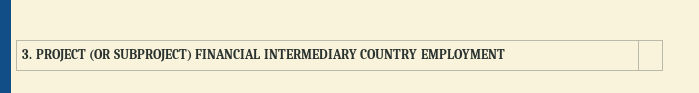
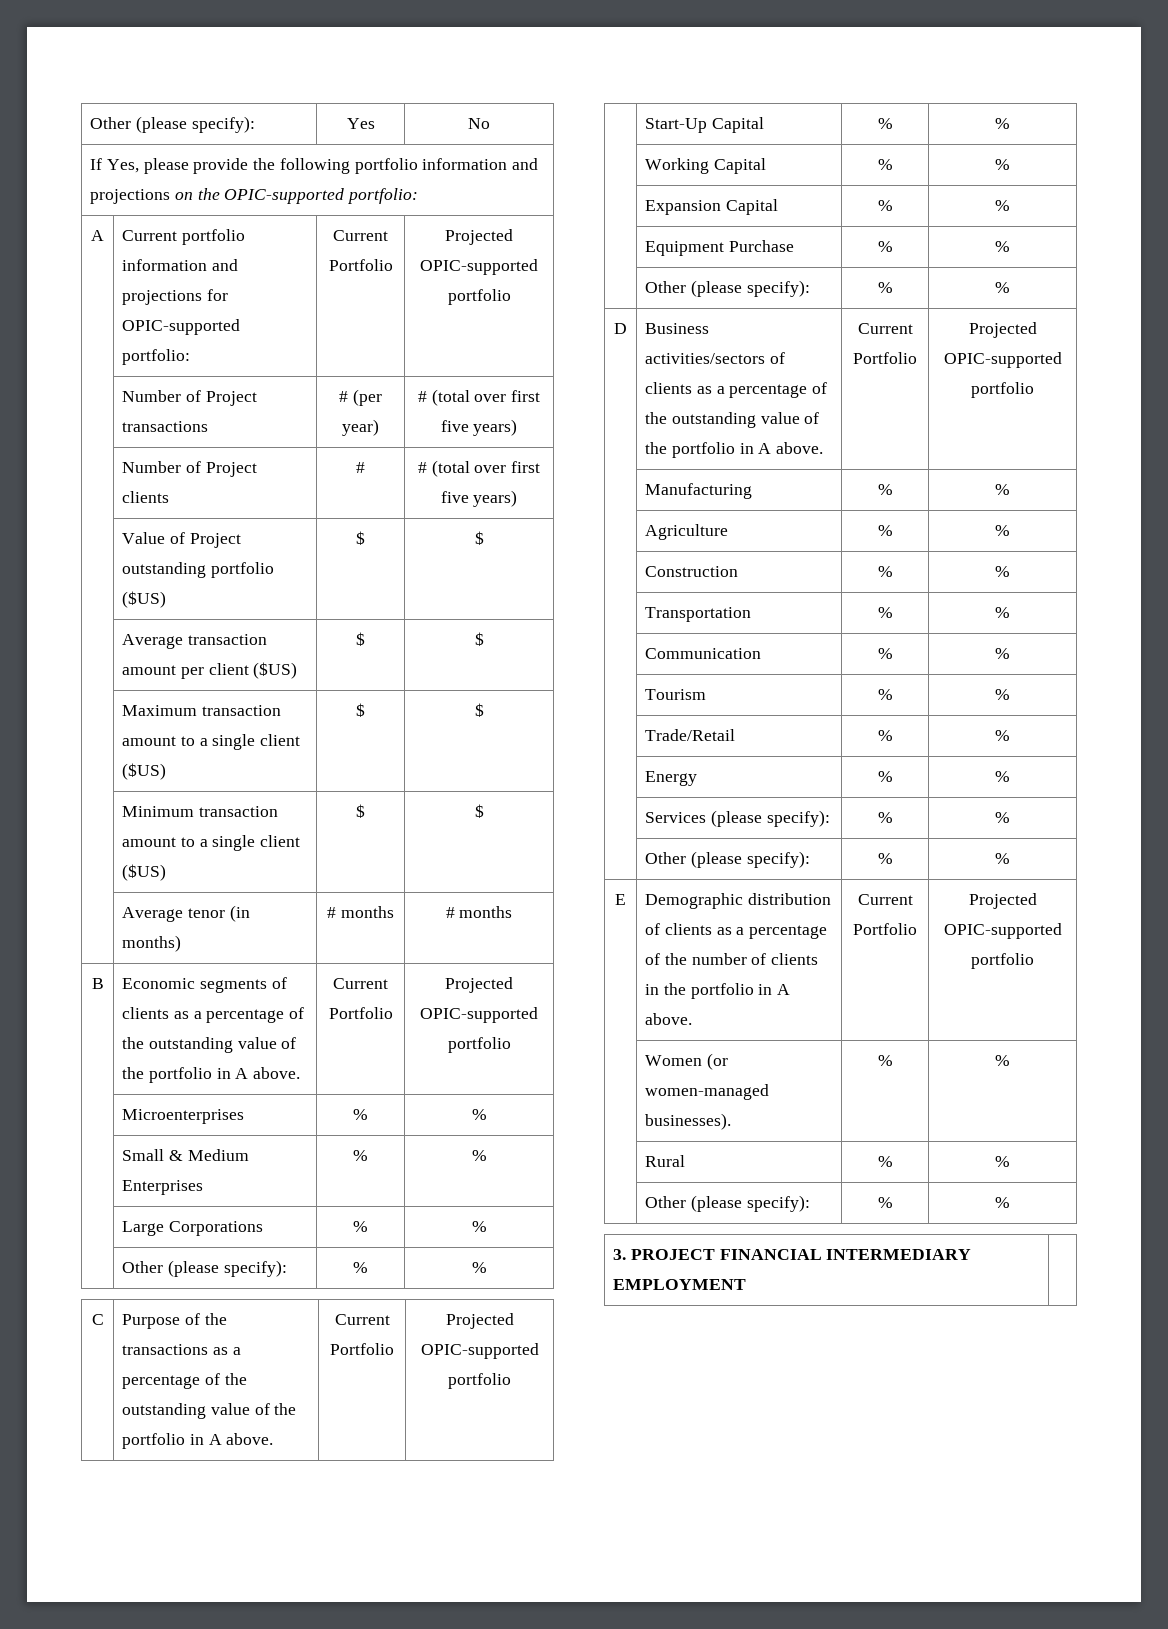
- 3. PROJECT (OR SUBPROJECT) FINANCIAL INTERMEDIARY COUNTRY EMPLOYMENT |
+ Other (please specify): | Yes | No
+ If Yes, please provide the following portfolio information and projections on the OPIC-supported portfolio:
+ A | Current portfolio information and projections for OPIC-supported portfolio: | Current Portfolio | Projected OPIC-supported portfolio
+ | Number of Project transactions | # (per year) | # (total over first five years)
+ | Number of Project clients | # | # (total over first five years)
+ | Value of Project outstanding portfolio ($US) | $ | $
+ | Average transaction amount per client ($US) | $ | $
+ | Maximum transaction amount to a single client ($US) | $ | $
+ | Minimum transaction amount to a single client ($US) | $ | $
+ | Average tenor (in months) | # months | # months
+ B | Economic segments of clients as a percentage of the outstanding value of the portfolio in A above. | Current Portfolio | Projected OPIC-supported portfolio
+ | Microenterprises | % | %
+ | Small & Medium Enterprises | % | %
+ | Large Corporations | % | %
+ | Other (please specify): | % | %
+ C | Purpose of the transactions as a percentage of the outstanding value of the portfolio in A above. | Current Portfolio | Projected OPIC-supported portfolio
+ | Start-Up Capital | % | %
+ | Working Capital | % | %
+ | Expansion Capital | % | %
+ | Equipment Purchase | % | %
+ | Other (please specify): | % | %
+ D | Business activities/sectors of clients as a percentage of the outstanding value of the portfolio in A above. | Current Portfolio | Projected OPIC-supported portfolio
+ | Manufacturing | % | %
+ | Agriculture | % | %
+ | Construction | % | %
+ | Transportation | % | %
+ | Communication | % | %
+ | Tourism | % | %
+ | Trade/Retail | % | %
+ | Energy | % | %
+ | Services (please specify): | % | %
+ | Other (please specify): | % | %
+ E | Demographic distribution of clients as a percentage of the number of clients in the portfolio in A above. | Current Portfolio | Projected OPIC-supported portfolio
+ | Women (or women-managed businesses). | % | %
+ | Rural | % | %
+ | Other (please specify): | % | %
+ 3. PROJECT FINANCIAL INTERMEDIARY EMPLOYMENT |

